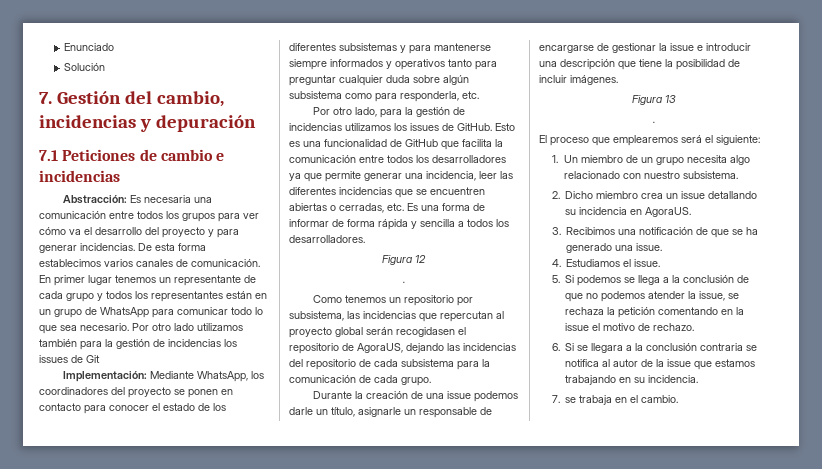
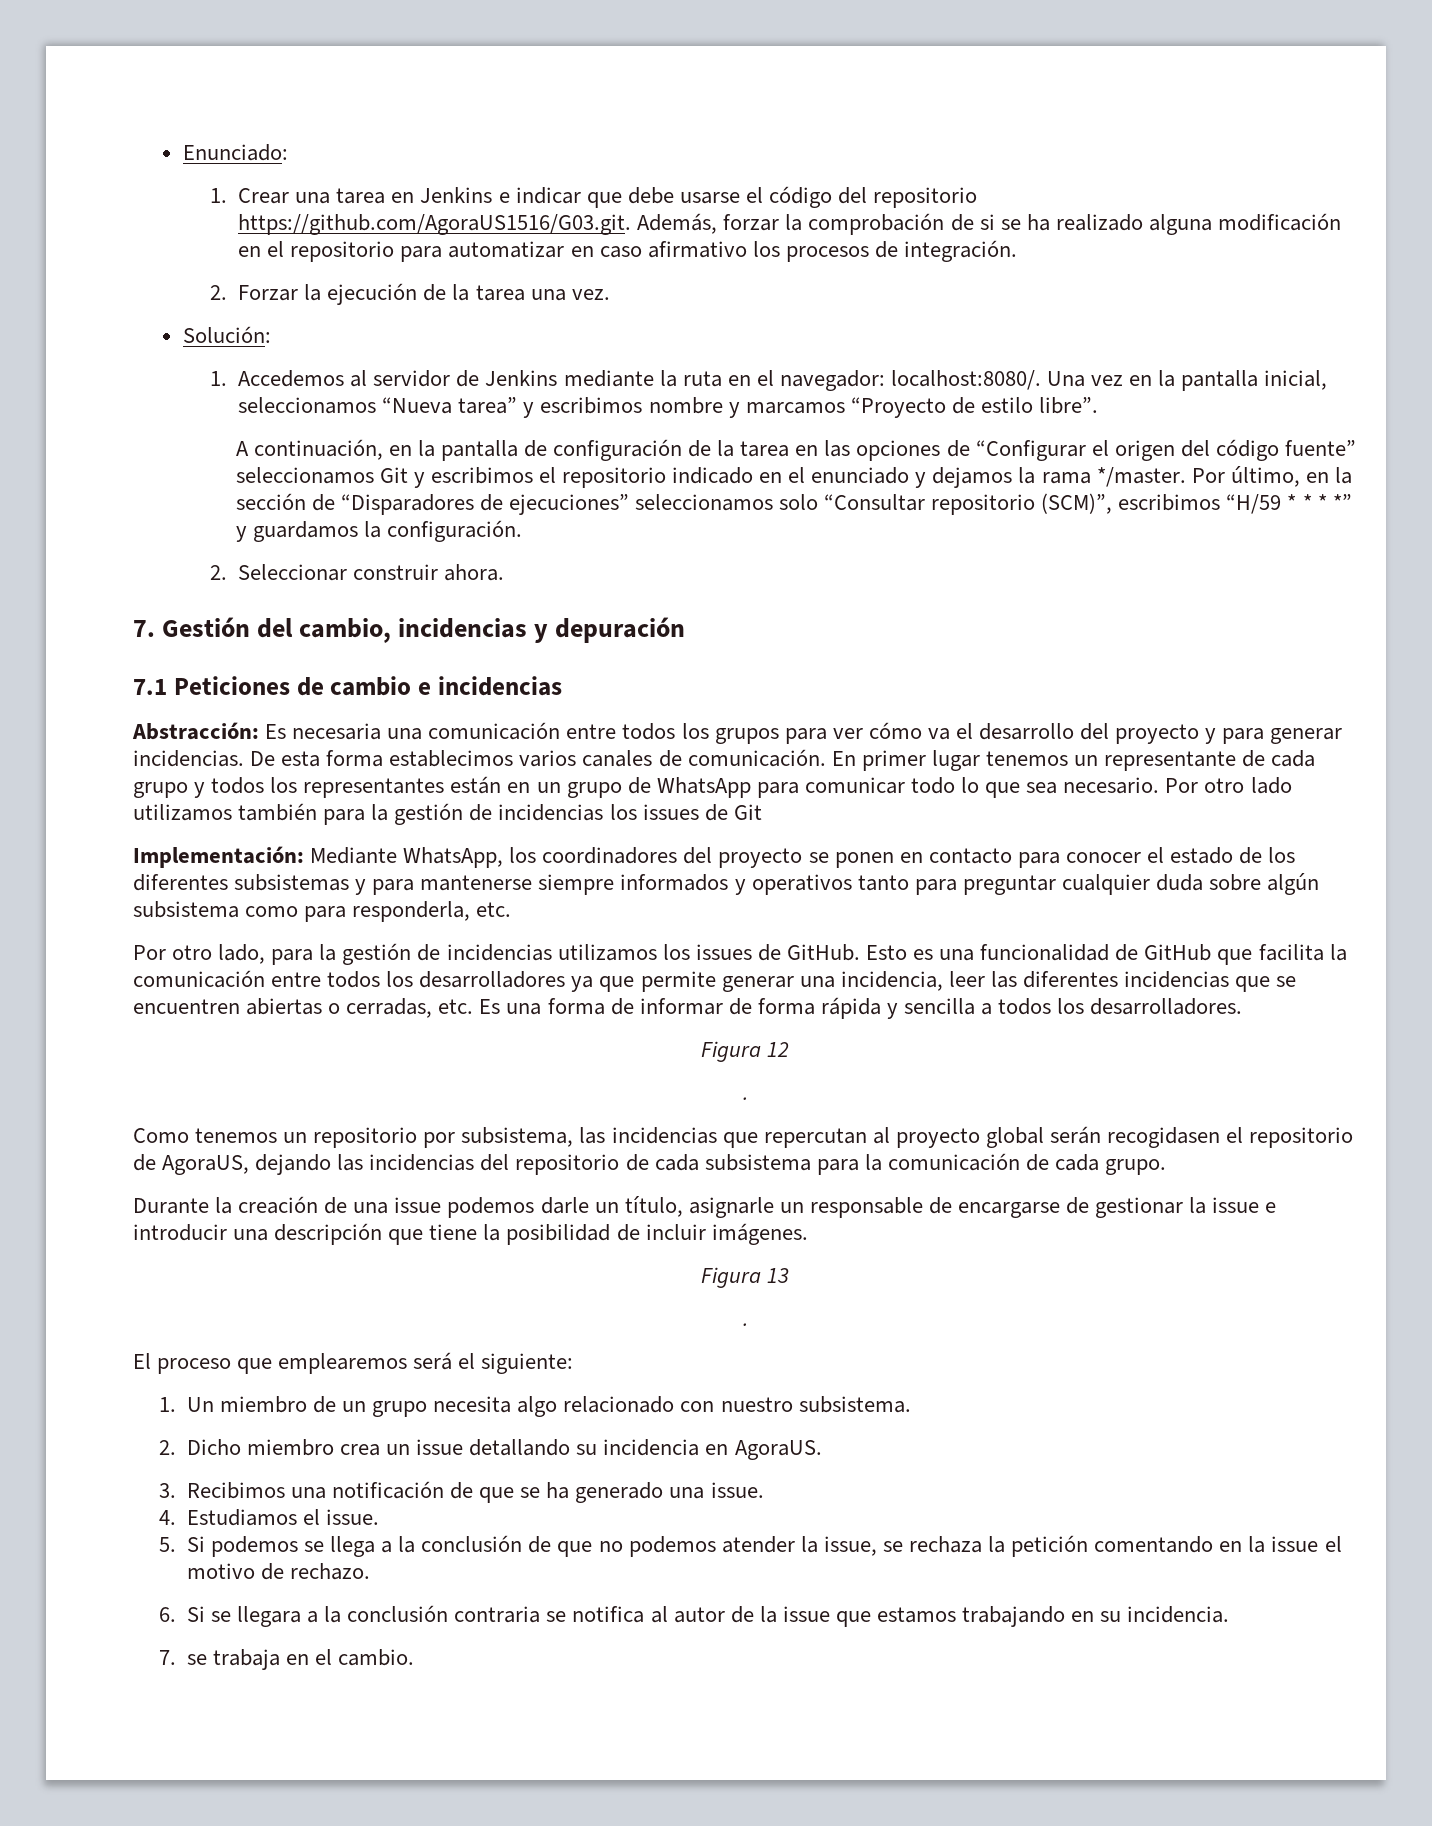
- Enunciado
- Solución
+ Enunciado:
+ 1. Crear una tarea en Jenkins e indicar que debe usarse el código del repositorio https://github.com/AgoraUS1516/G03.git. Además, forzar la comprobación de si se ha realizado alguna modificación en el repositorio para automatizar en caso afirmativo los procesos de integración.
+ 2. Forzar la ejecución de la tarea una vez.
+ Solución:
+ 1. Accedemos al servidor de Jenkins mediante la ruta en el navegador: localhost:8080/. Una vez en la pantalla inicial, seleccionamos “Nueva tarea” y escribimos nombre y marcamos “Proyecto de estilo libre”.
+ A continuación, en la pantalla de configuración de la tarea en las opciones de “Configurar el origen del código fuente” seleccionamos Git y escribimos el repositorio indicado en el enunciado y dejamos la rama */master. Por último, en la sección de “Disparadores de ejecuciones” seleccionamos solo “Consultar repositorio (SCM)”, escribimos “H/59 * * * *” y guardamos la configuración.
+ 2. Seleccionar construir ahora.

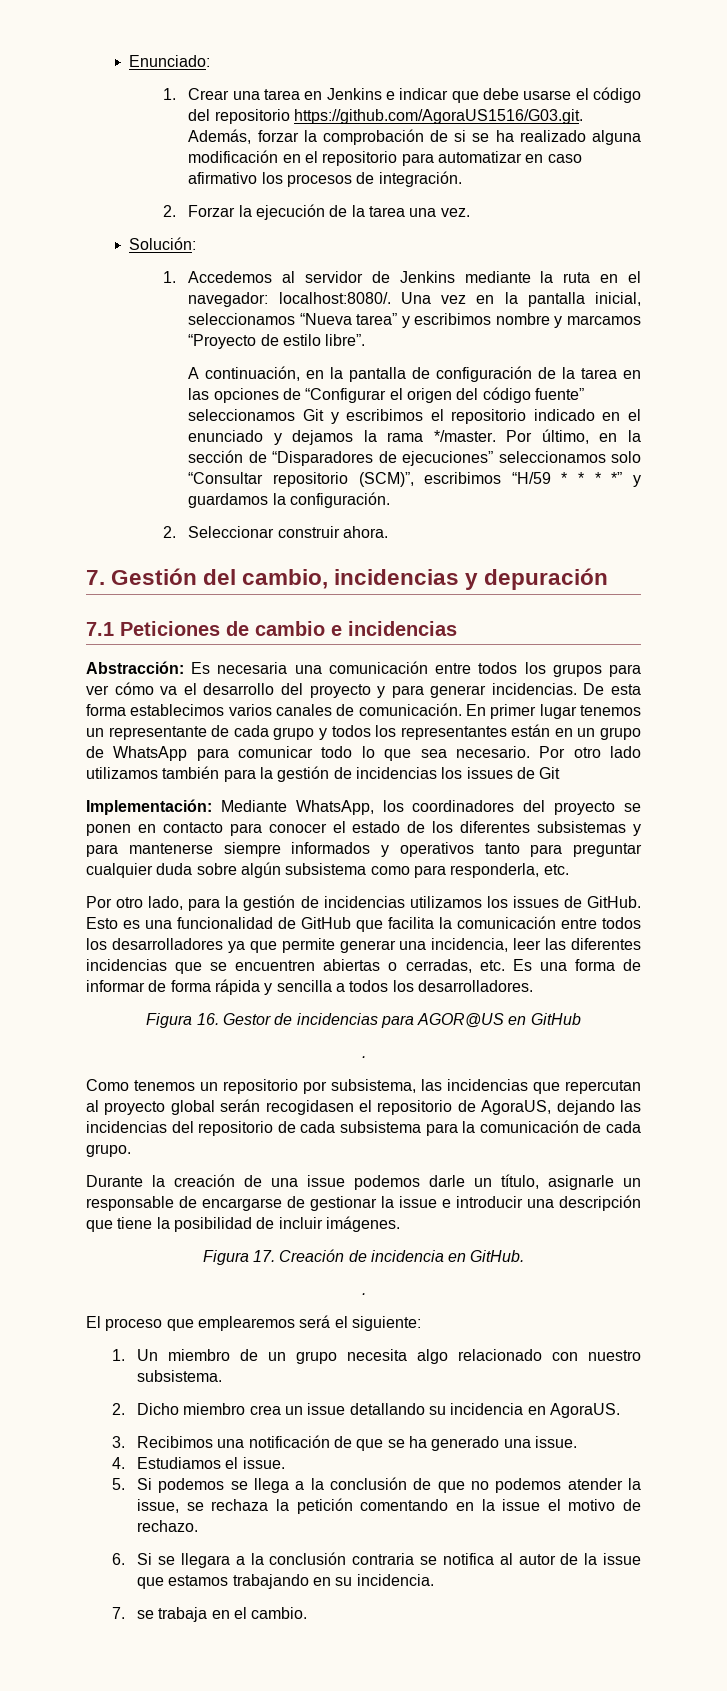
- Figura 12
+ Figura 16. Gestor de incidencias para AGOR@US en GitHub
- Figura 13
+ Figura 17. Creación de incidencia en GitHub.

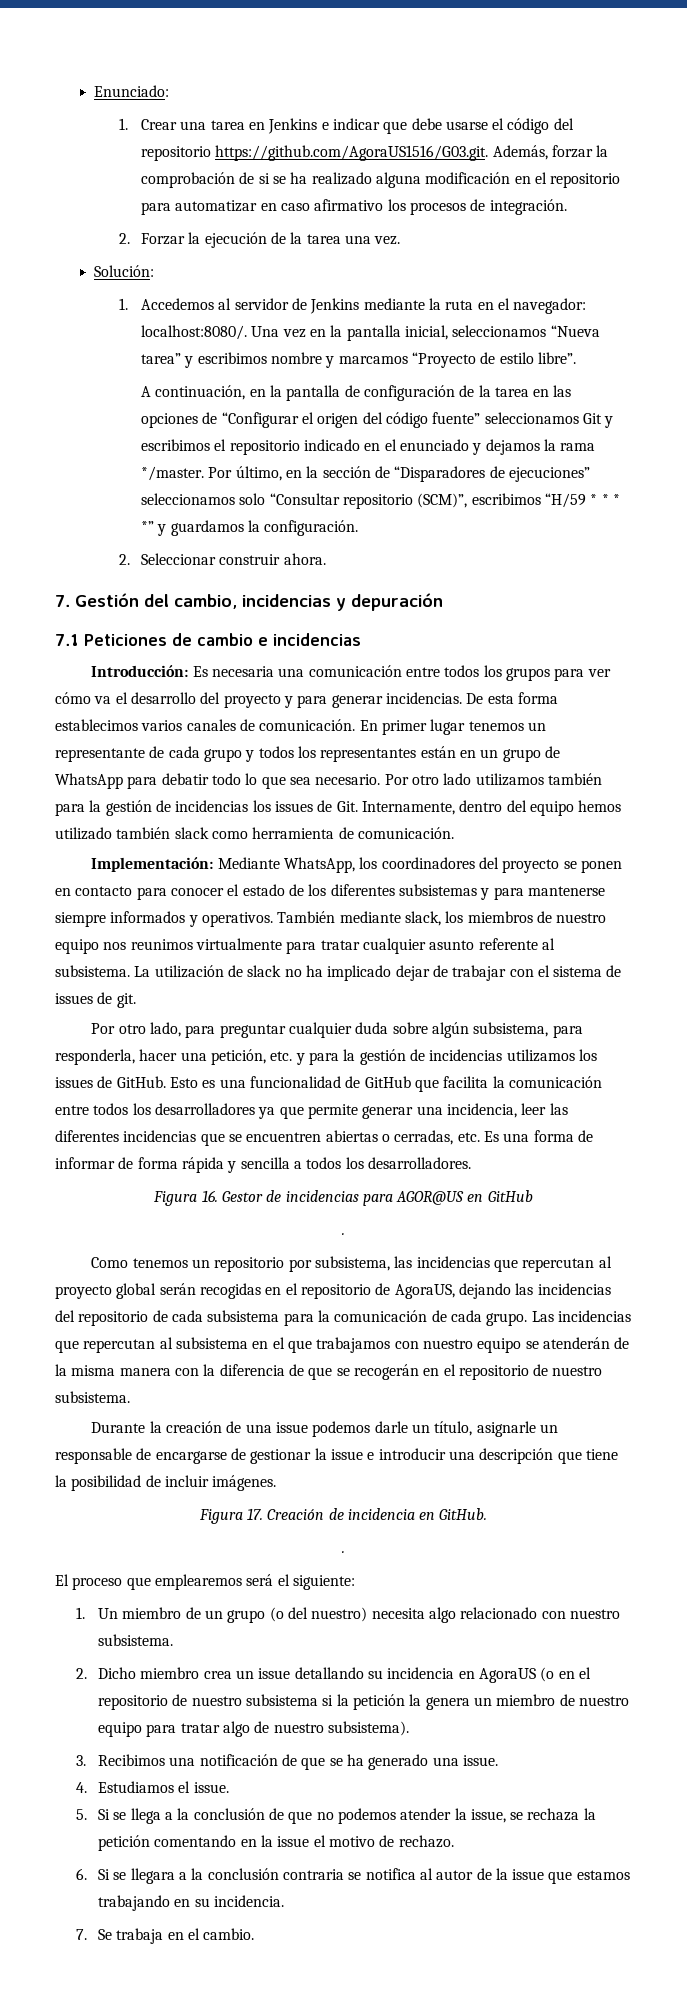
- Abstracción: Es necesaria una comunicación entre todos los grupos para ver cómo va el desarrollo del proyecto y para generar incidencias.
+ Introducción: Es necesaria una comunicación entre todos los grupos para ver cómo va el desarrollo del proyecto y para generar incidencias.
- En primer lugar tenemos un representante de cada grupo y todos los representantes están en un grupo de WhatsApp para comunicar todo lo que sea necesario.
+ En primer lugar tenemos un representante de cada grupo y todos los representantes están en un grupo de WhatsApp para debatir todo lo que sea necesario.
- Por otro lado utilizamos también para la gestión de incidencias los issues de Git
+ Por otro lado utilizamos también para la gestión de incidencias los issues de Git. Internamente, dentro del equipo hemos utilizado también slack como herramienta de comunicación.
- Implementación: Mediante WhatsApp, los coordinadores del proyecto se ponen en contacto para conocer el estado de los diferentes subsistemas y para mantenerse siempre informados y operativos tanto para preguntar cualquier duda sobre algún subsistema como para responderla, etc.
- Por otro lado, para la gestión de incidencias utilizamos los issues de GitHub.
+ Implementación: Mediante WhatsApp, los coordinadores del proyecto se ponen en contacto para conocer el estado de los diferentes subsistemas y para mantenerse siempre informados y operativos. También mediante slack, los miembros de nuestro equipo nos reunimos virtualmente para tratar cualquier asunto referente al subsistema. La utilización de slack no ha implicado dejar de trabajar con el sistema de issues de git.
+ Por otro lado, para preguntar cualquier duda sobre algún subsistema, para responderla, hacer una petición, etc. y para la gestión de incidencias utilizamos los issues de GitHub.
- Como tenemos un repositorio por subsistema, las incidencias que repercutan al proyecto global serán recogidasen el repositorio de AgoraUS, dejando las incidencias del repositorio de cada subsistema para la comunicación de cada grupo.
+ Como tenemos un repositorio por subsistema, las incidencias que repercutan al proyecto global serán recogidas en el repositorio de AgoraUS, dejando las incidencias del repositorio de cada subsistema para la comunicación de cada grupo. Las incidencias que repercutan al subsistema en el que trabajamos con nuestro equipo se atenderán de la misma manera con la diferencia de que se recogerán en el repositorio de nuestro subsistema.
- 1. Un miembro de un grupo necesita algo relacionado con nuestro subsistema.
+ 1. Un miembro de un grupo (o del nuestro) necesita algo relacionado con nuestro subsistema.
- 2. Dicho miembro crea un issue detallando su incidencia en AgoraUS.
+ 2. Dicho miembro crea un issue detallando su incidencia en AgoraUS (o en el repositorio de nuestro subsistema si la petición la genera un miembro de nuestro equipo para tratar algo de nuestro subsistema).
- 5. Si podemos se llega a la conclusión de que no podemos atender la issue, se rechaza la petición comentando en la issue el motivo de rechazo.
+ 5. Si se llega a la conclusión de que no podemos atender la issue, se rechaza la petición comentando en la issue el motivo de rechazo.
- 7. se trabaja en el cambio.
+ 7. Se trabaja en el cambio.

